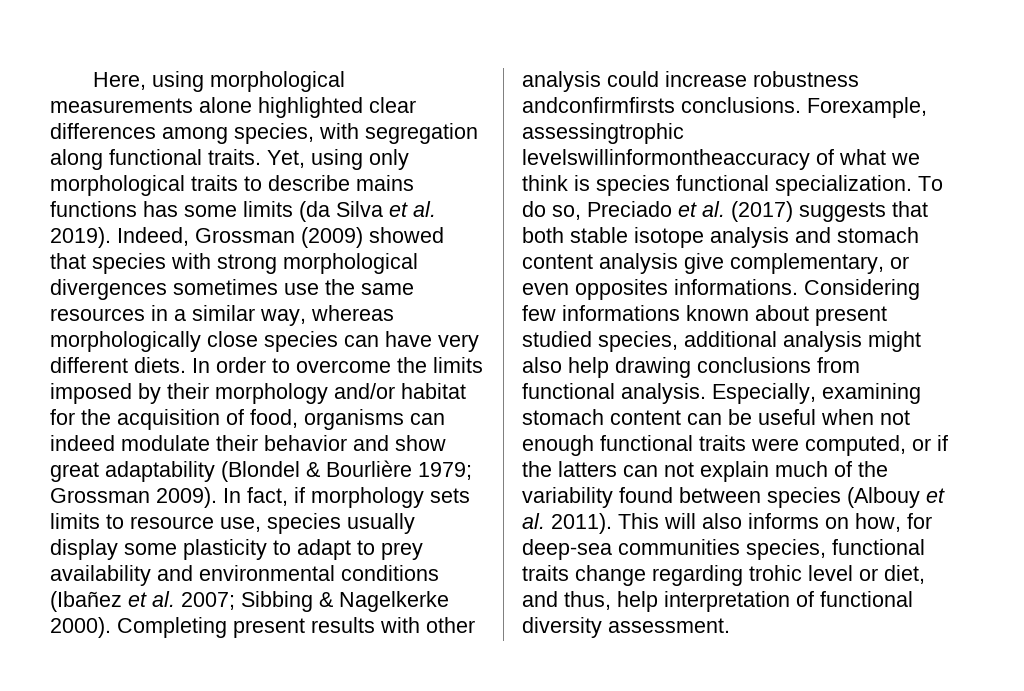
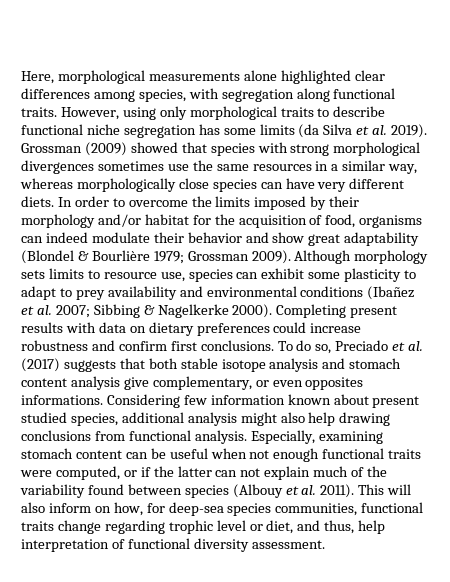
- Here, using morphological measurements alone highlighted clear differences among species, with segregation along functional traits.
+ Here, morphological measurements alone highlighted clear differences among species, with segregation along functional traits.
- Yet, using only morphological traits to describe mains functions has some limits (da Silva et al. 2019).
+ However, using only morphological traits to describe functional niche segregation has some limits (da Silva et al. 2019).
- Indeed, Grossman (2009) showed that species with strong morphological divergences sometimes use the same resources in a similar way, whereas morphologically close species can have very different diets.
+ Grossman (2009) showed that species with strong morphological divergences sometimes use the same resources in a similar way, whereas morphologically close species can have very different diets.
- In fact, if morphology sets limits to resource use, species usually display some plasticity to adapt to prey availability and environmental conditions (Ibañez et al. 2007; Sibbing & Nagelkerke 2000).
+ Although morphology sets limits to resource use, species can exhibit some plasticity to adapt to prey availability and environmental conditions (Ibañez et al. 2007; Sibbing & Nagelkerke 2000).
- Completing present results with other analysis could increase robustness andconfirmfirsts conclusions. Forexample, assessingtrophic levelswillinformontheaccuracy of what we think is species functional specialization.
+ Completing present results with data on dietary preferences could increase robustness and confirm first conclusions.
- Considering few informations known about present studied species, additional analysis might also help drawing conclusions from functional analysis.
+ Considering few information known about present studied species, additional analysis might also help drawing conclusions from functional analysis.
- Especially, examining stomach content can be useful when not enough functional traits were computed, or if the latters can not explain much of the variability found between species (Albouy et al. 2011).
+ Especially, examining stomach content can be useful when not enough functional traits were computed, or if the latter can not explain much of the variability found between species (Albouy et al. 2011).
- This will also informs on how, for deep-sea communities species, functional traits change regarding trohic level or diet, and thus, help interpretation of functional diversity assessment.
+ This will also inform on how, for deep-sea species communities, functional traits change regarding trophic level or diet, and thus, help interpretation of functional diversity assessment.

